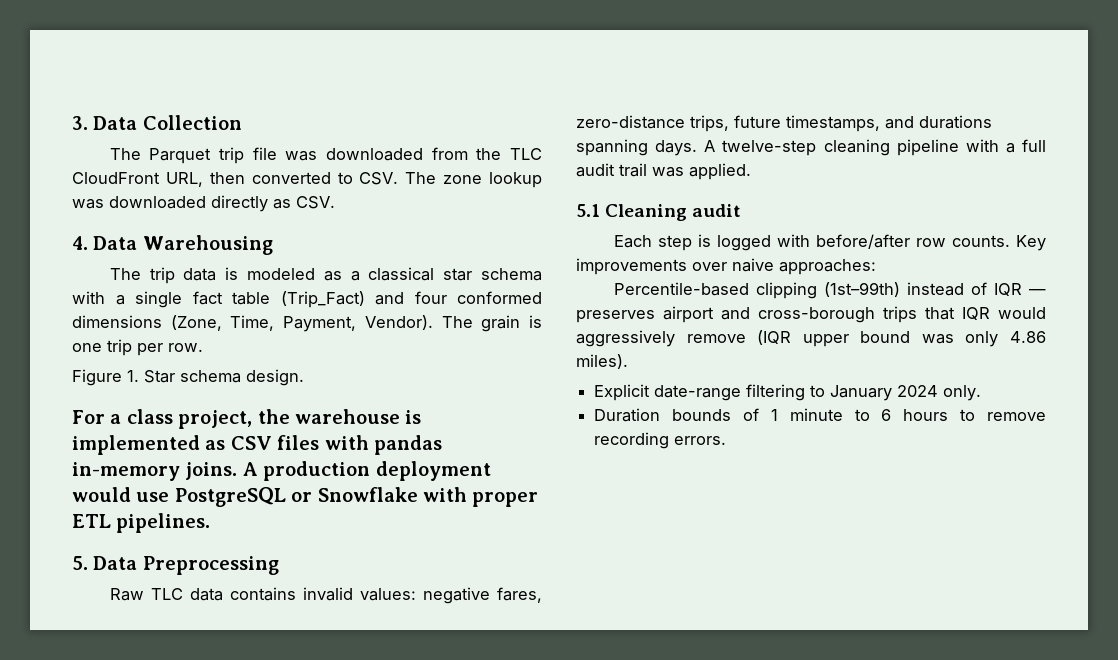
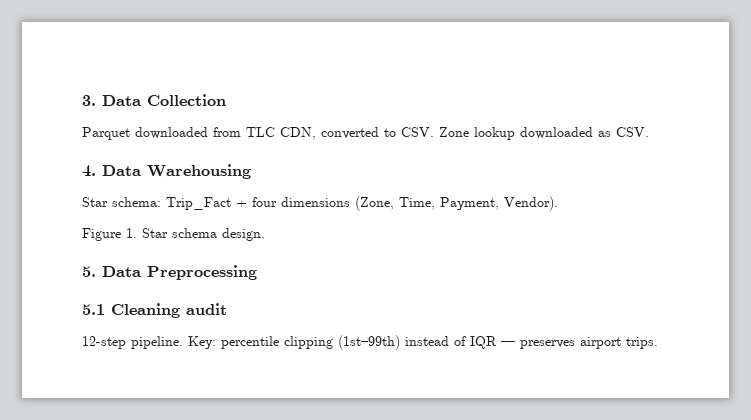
- The Parquet trip file was downloaded from the TLC CloudFront URL, then converted to CSV. The zone lookup was downloaded directly as CSV.
+ Parquet downloaded from TLC CDN, converted to CSV. Zone lookup downloaded as CSV.
- The trip data is modeled as a classical star schema with a single fact table (Trip_Fact) and four conformed dimensions (Zone, Time, Payment, Vendor). The grain is one trip per row.
+ Star schema: Trip_Fact + four dimensions (Zone, Time, Payment, Vendor).
- For a class project, the warehouse is implemented as CSV files with pandas in-memory joins. A production deployment would use PostgreSQL or Snowflake with proper ETL pipelines.
  5. Data Preprocessing
- Raw TLC data contains invalid values: negative fares, zero-distance trips, future timestamps, and durations spanning days. A twelve-step cleaning pipeline with a full audit trail was applied.
  5.1 Cleaning audit
- Each step is logged with before/after row counts. Key improvements over naive approaches:
- Percentile-based clipping (1st–99th) instead of IQR — preserves airport and cross-borough trips that IQR would aggressively remove (IQR upper bound was only 4.86 miles).
- Explicit date-range filtering to January 2024 only.
- Duration bounds of 1 minute to 6 hours to remove recording errors.
+ 12-step pipeline. Key: percentile clipping (1st–99th) instead of IQR — preserves airport trips.

